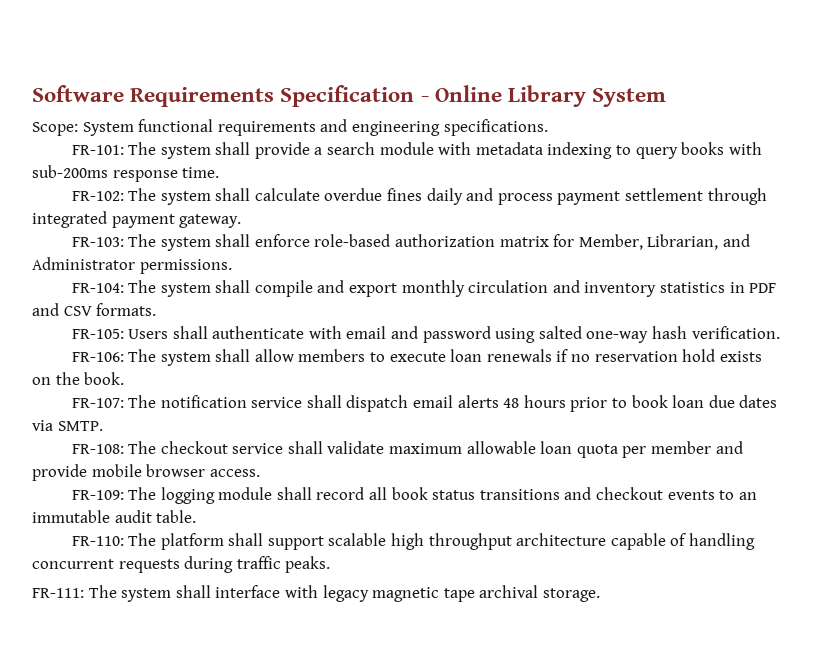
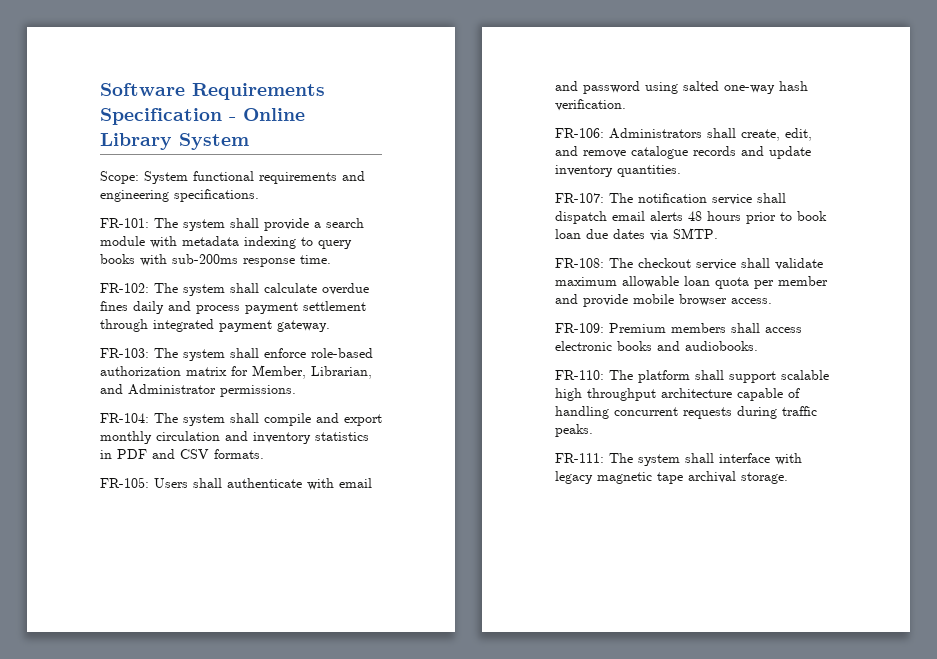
- FR-106: The system shall allow members to execute loan renewals if no reservation hold exists on the book.
+ FR-106: Administrators shall create, edit, and remove catalogue records and update inventory quantities.
- FR-109: The logging module shall record all book status transitions and checkout events to an immutable audit table.
+ FR-109: Premium members shall access electronic books and audiobooks.

